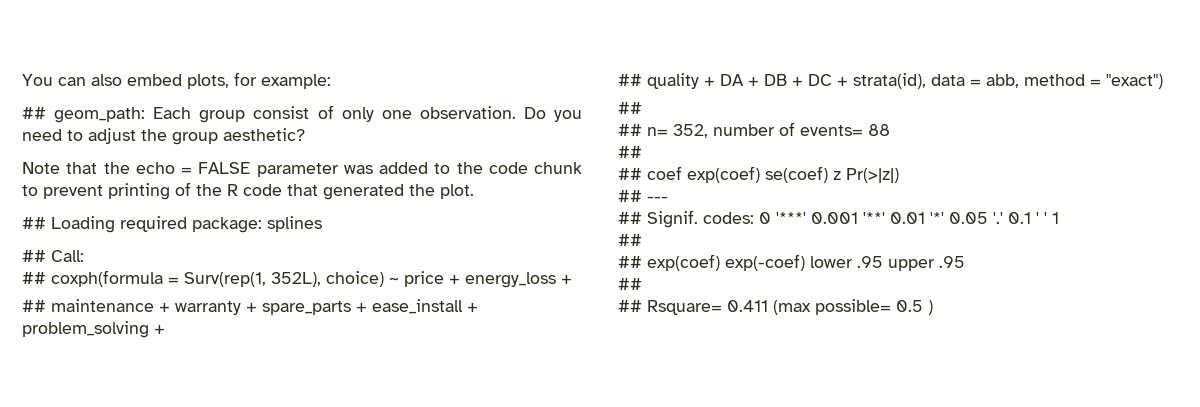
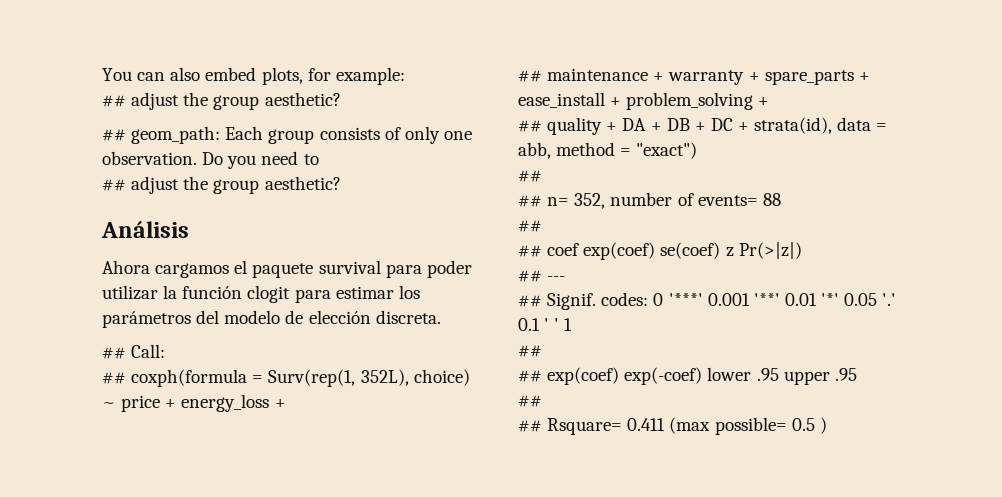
  You can also embed plots, for example:
+ ## adjust the group aesthetic?
- ## geom_path: Each group consist of only one observation.
+ ## geom_path: Each group consists of only one observation.
- Do you need to adjust the group aesthetic?
- Note that the echo = FALSE parameter was added to the code chunk to prevent printing of the R code that generated the plot.
- ## Loading required package: splines
+ Do you need to
+ ## adjust the group aesthetic?
+ Análisis
+ Ahora cargamos el paquete survival para poder utilizar la función clogit para estimar los parámetros del modelo de elección discreta.

